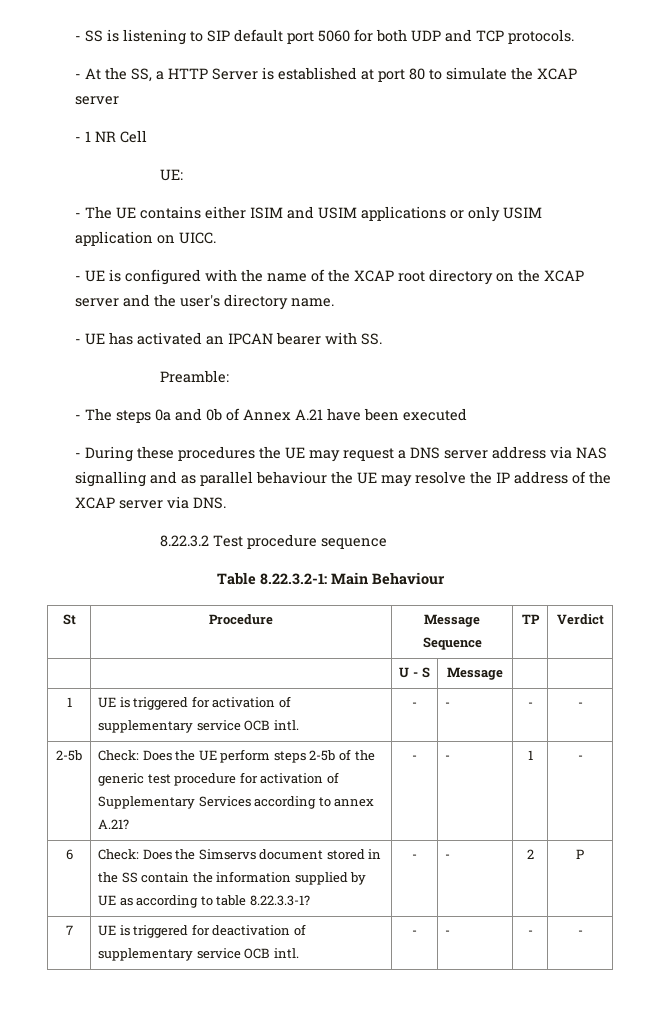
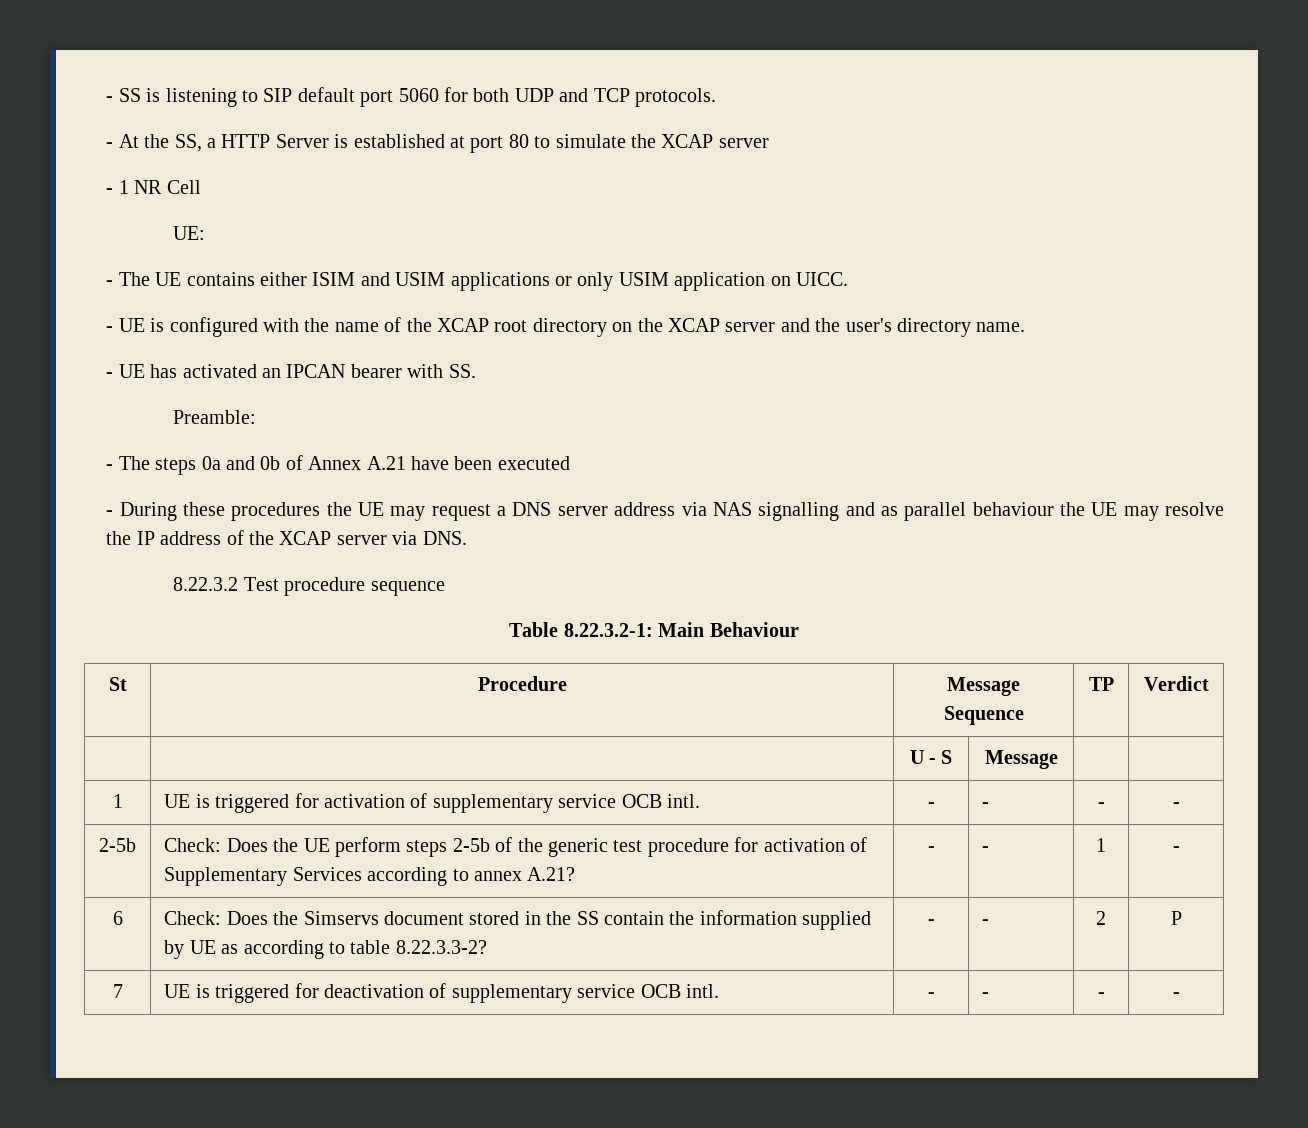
- 6 | Check: Does the Simservs document stored in the SS contain the information supplied by UE as according to table 8.22.3.3-1? | - | - | 2 | P
+ 6 | Check: Does the Simservs document stored in the SS contain the information supplied by UE as according to table 8.22.3.3-2? | - | - | 2 | P

